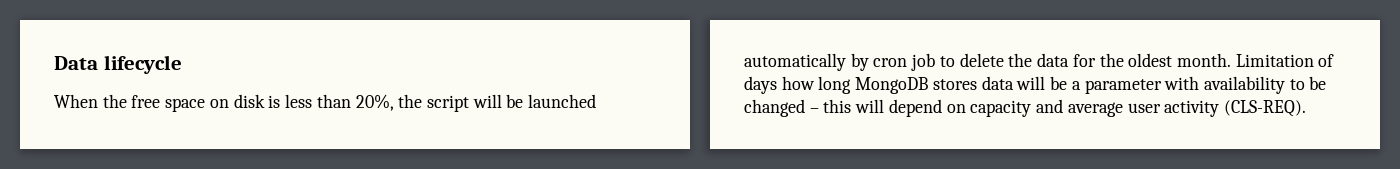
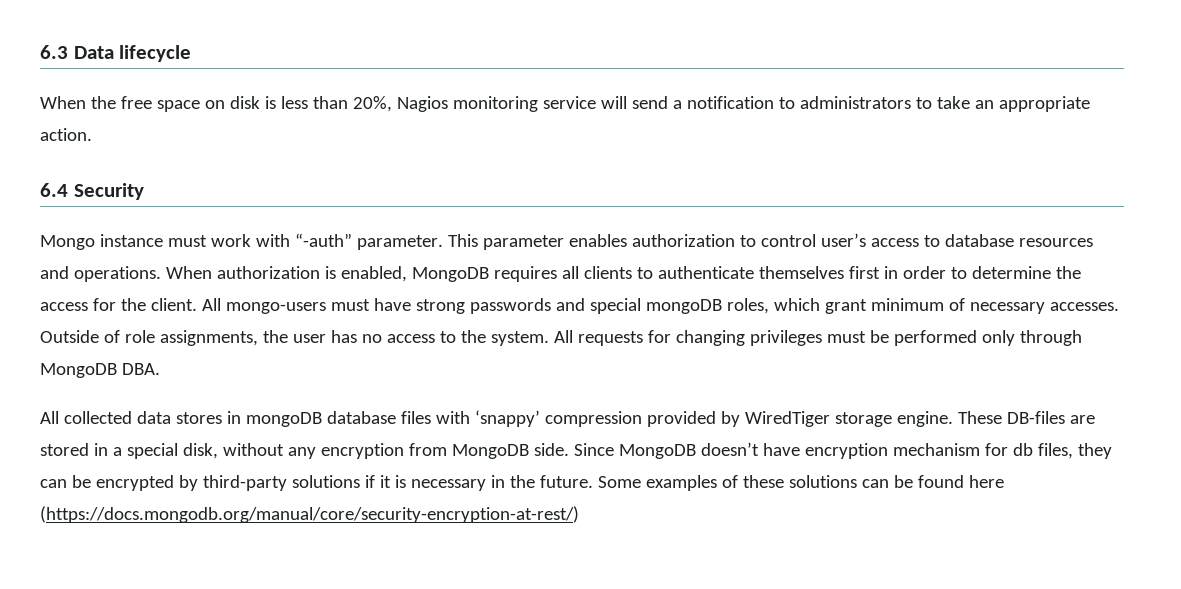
- Data lifecycle
+ 6.3 Data lifecycle
- When the free space on disk is less than 20%, the script will be launched automatically by cron job to delete the data for the oldest month. Limitation of days how long MongoDB stores data will be a parameter with availability to be changed – this will depend on capacity and average user activity (CLS-REQ).
+ When the free space on disk is less than 20%, Nagios monitoring service will send a notification to administrators to take an appropriate action.
+ 6.4 Security
+ Mongo instance must work with “-auth” parameter. This parameter enables authorization to control user’s access to database resources and operations. When authorization is enabled, MongoDB requires all clients to authenticate themselves first in order to determine the access for the client. All mongo-users must have strong passwords and special mongoDB roles, which grant minimum of necessary accesses. Outside of role assignments, the user has no access to the system. All requests for changing privileges must be performed only through MongoDB DBA.
+ All collected data stores in mongoDB database files with ‘snappy’ compression provided by WiredTiger storage engine. These DB-files are stored in a special disk, without any encryption from MongoDB side. Since MongoDB doesn’t have encryption mechanism for db files, they can be encrypted by third-party solutions if it is necessary in the future. Some examples of these solutions can be found here (https://docs.mongodb.org/manual/core/security-encryption-at-rest/)

